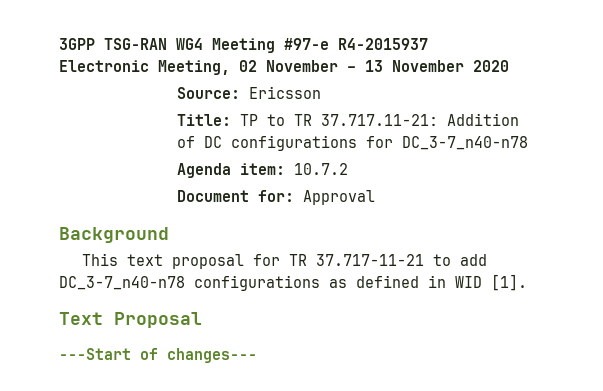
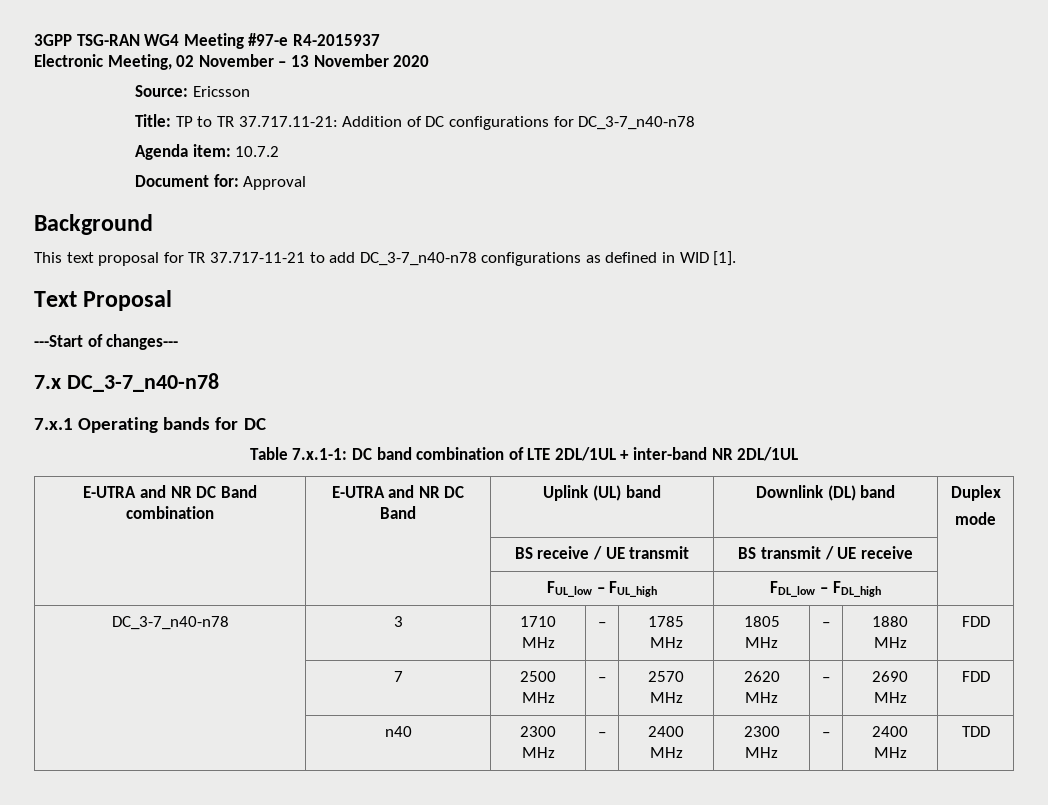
+ 7.x DC_3-7_n40-n78
+ 7.x.1 Operating bands for DC
+ Table 7.x.1-1: DC band combination of LTE 2DL/1UL + inter-band NR 2DL/1UL
+ E-UTRA and NR DC Band combination | E-UTRA and NR DC Band | Uplink (UL) band | Downlink (DL) band | Duplex
+ mode
+ | | BS receive / UE transmit | BS transmit / UE receive |
+ | | FUL_low – FUL_high | FDL_low – FDL_high |
+ DC_3-7_n40-n78 | 3 | 1710 MHz | – | 1785 MHz | 1805 MHz | – | 1880 MHz | FDD
+ | 7 | 2500 MHz | – | 2570 MHz | 2620 MHz | – | 2690 MHz | FDD
+ | n40 | 2300 MHz | – | 2400 MHz | 2300 MHz | – | 2400 MHz | TDD

